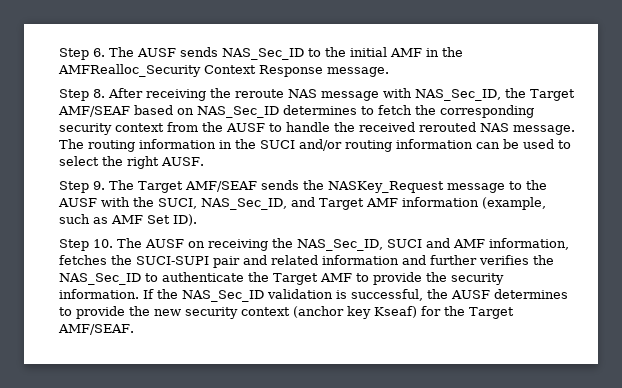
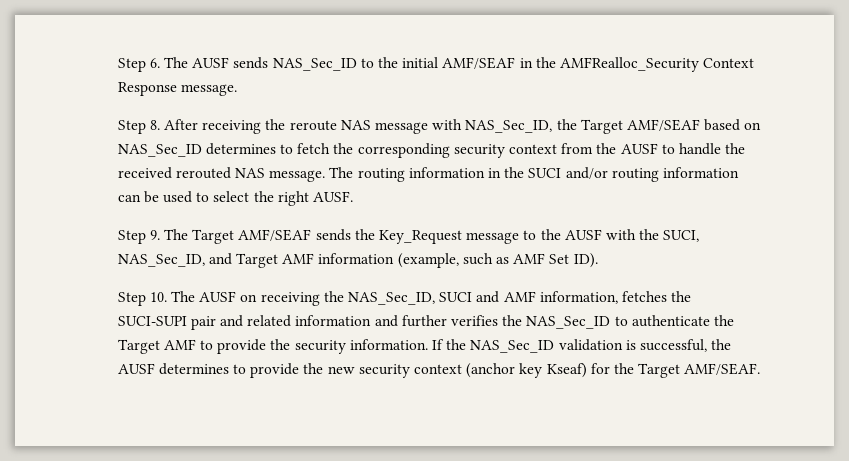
- Step 6. The AUSF sends NAS_Sec_ID to the initial AMF in the AMFRealloc_Security Context Response message.
+ Step 6. The AUSF sends NAS_Sec_ID to the initial AMF/SEAF in the AMFRealloc_Security Context Response message.
- Step 9. The Target AMF/SEAF sends the NASKey_Request message to the AUSF with the SUCI, NAS_Sec_ID, and Target AMF information (example, such as AMF Set ID).
+ Step 9. The Target AMF/SEAF sends the Key_Request message to the AUSF with the SUCI, NAS_Sec_ID, and Target AMF information (example, such as AMF Set ID).

